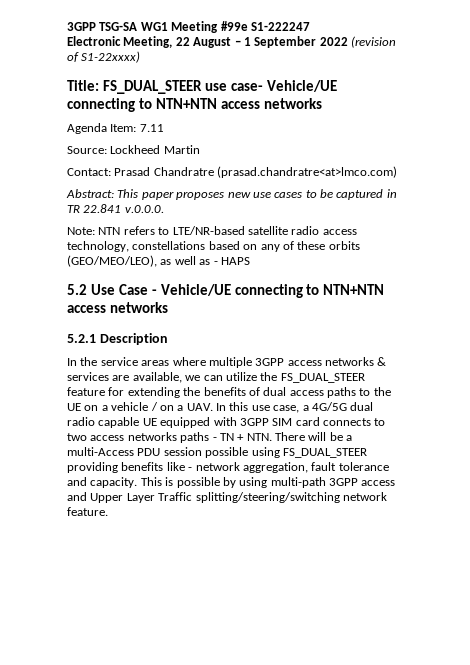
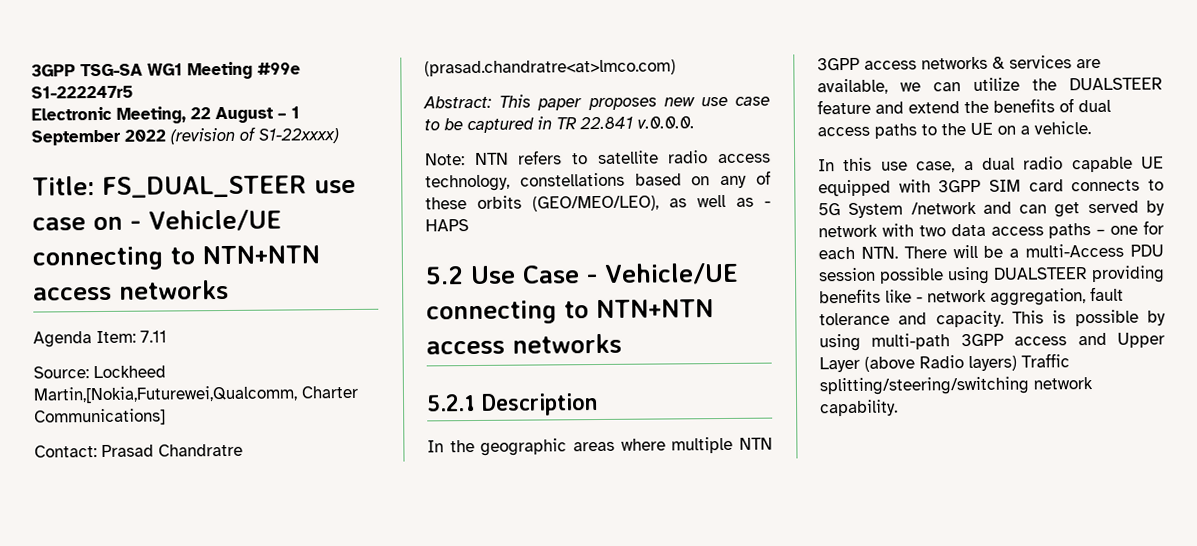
- 3GPP TSG-SA WG1 Meeting #99e S1-222247
+ 3GPP TSG-SA WG1 Meeting #99e S1-222247r5
- Title: FS_DUAL_STEER use case- Vehicle/UE connecting to NTN+NTN access networks
+ Title: FS_DUAL_STEER use case on - Vehicle/UE connecting to NTN+NTN access networks
- Source: Lockheed Martin
+ Source: Lockheed Martin,[Nokia,Futurewei,Qualcomm, Charter Communications]
- Abstract: This paper proposes new use cases to be captured in TR 22.841 v.0.0.0.
+ Abstract: This paper proposes new use case to be captured in TR 22.841 v.0.0.0.
- Note: NTN refers to LTE/NR-based satellite radio access technology, constellations based on any of these orbits (GEO/MEO/LEO), as well as - HAPS
+ Note: NTN refers to satellite radio access technology, constellations based on any of these orbits (GEO/MEO/LEO), as well as - HAPS
- In the service areas where multiple 3GPP access networks & services are available, we can utilize the FS_DUAL_STEER feature for extending the benefits of dual access paths to the UE on a vehicle / on a UAV. In this use case, a 4G/5G dual radio capable UE equipped with 3GPP SIM card connects to two access networks paths - TN + NTN. There will be a multi-Access PDU session possible using FS_DUAL_STEER providing benefits like - network aggregation, fault tolerance and capacity.
+ In the geographic areas where multiple NTN 3GPP access networks & services are available, we can utilize the DUALSTEER feature and extend the benefits of dual access paths to the UE on a vehicle.
+ In this use case, a dual radio capable UE equipped with 3GPP SIM card connects to 5G System /network and can get served by network with two data access paths – one for each NTN. There will be a multi-Access PDU session possible using DUALSTEER providing benefits like - network aggregation, fault tolerance and capacity.
- This is possible by using multi-path 3GPP access and Upper Layer Traffic splitting/steering/switching network feature.
+ This is possible by using multi-path 3GPP access and Upper Layer (above Radio layers) Traffic splitting/steering/switching network capability.

